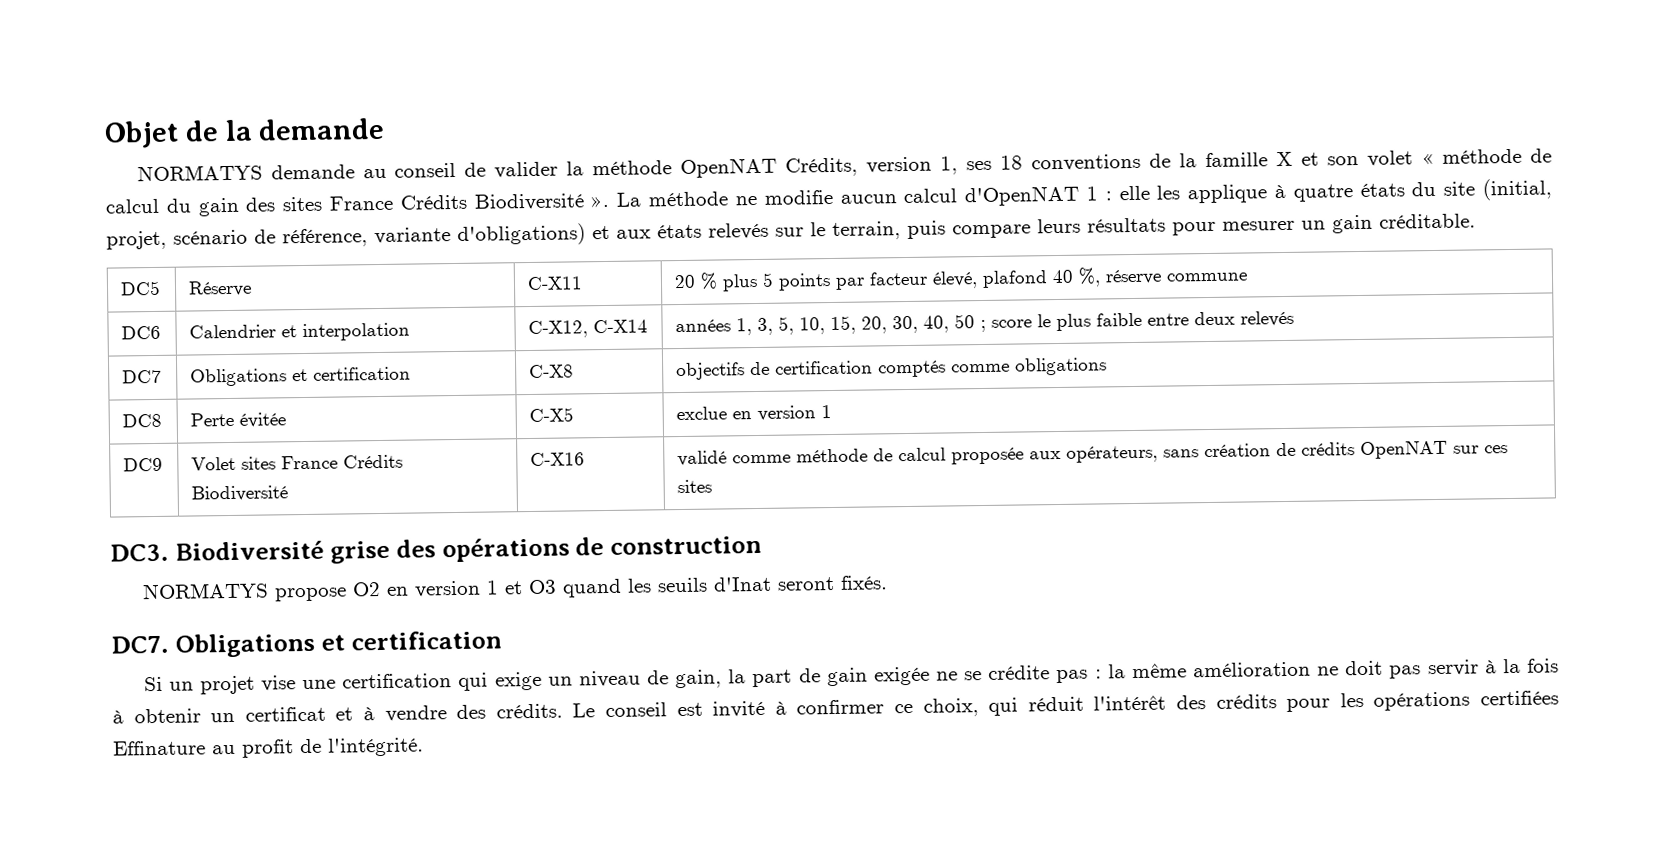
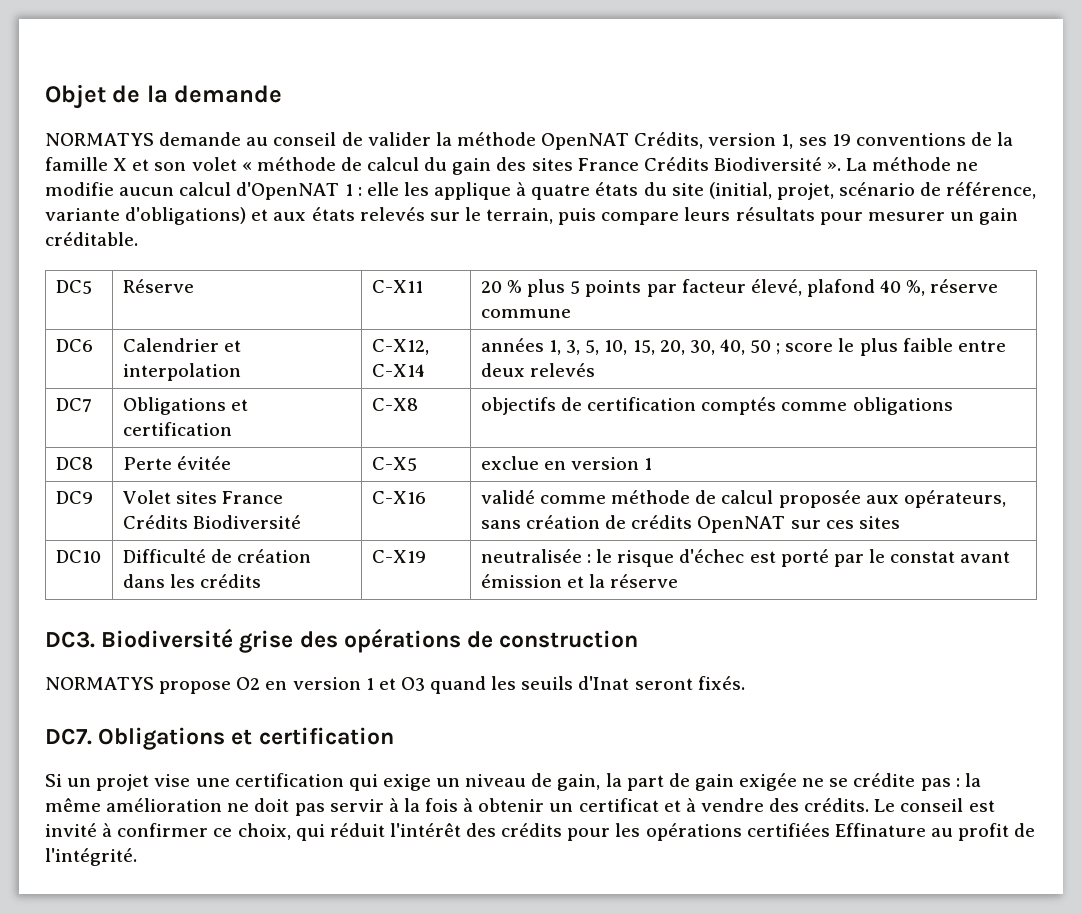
- NORMATYS demande au conseil de valider la méthode OpenNAT Crédits, version 1, ses 18 conventions de la famille X et son volet « méthode de calcul du gain des sites France Crédits Biodiversité ».
+ NORMATYS demande au conseil de valider la méthode OpenNAT Crédits, version 1, ses 19 conventions de la famille X et son volet « méthode de calcul du gain des sites France Crédits Biodiversité ».
+ DC10 | Difficulté de création dans les crédits | C-X19 | neutralisée : le risque d'échec est porté par le constat avant émission et la réserve

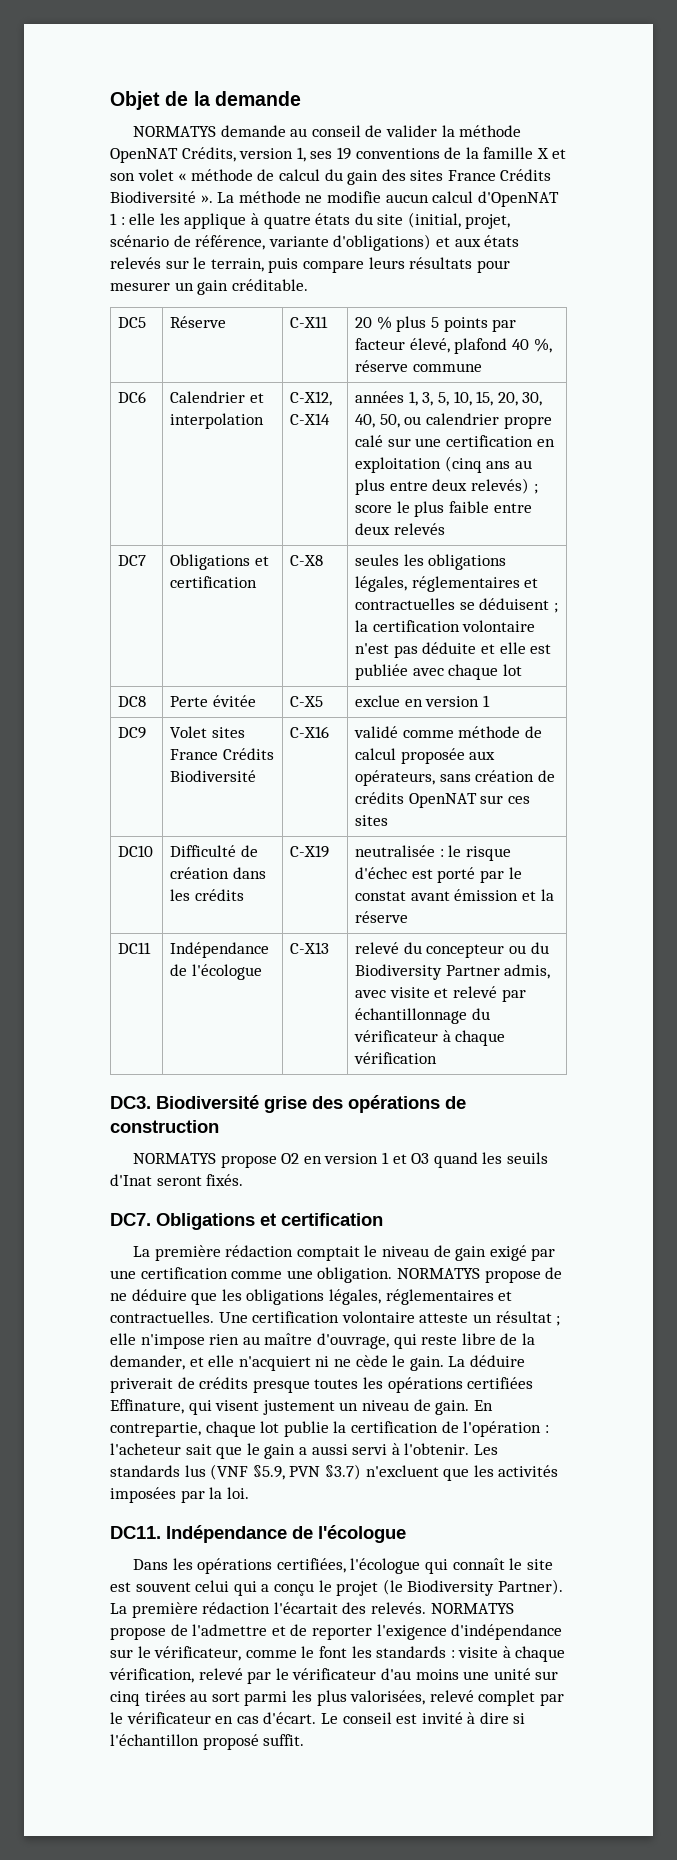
- DC6 | Calendrier et interpolation | C-X12, C-X14 | années 1, 3, 5, 10, 15, 20, 30, 40, 50 ; score le plus faible entre deux relevés
+ DC6 | Calendrier et interpolation | C-X12, C-X14 | années 1, 3, 5, 10, 15, 20, 30, 40, 50, ou calendrier propre calé sur une certification en exploitation (cinq ans au plus entre deux relevés) ; score le plus faible entre deux relevés
- DC7 | Obligations et certification | C-X8 | objectifs de certification comptés comme obligations
+ DC7 | Obligations et certification | C-X8 | seules les obligations légales, réglementaires et contractuelles se déduisent ; la certification volontaire n'est pas déduite et elle est publiée avec chaque lot
+ DC11 | Indépendance de l'écologue | C-X13 | relevé du concepteur ou du Biodiversity Partner admis, avec visite et relevé par échantillonnage du vérificateur à chaque vérification
- Si un projet vise une certification qui exige un niveau de gain, la part de gain exigée ne se crédite pas : la même amélioration ne doit pas servir à la fois à obtenir un certificat et à vendre des crédits.
+ La première rédaction comptait le niveau de gain exigé par une certification comme une obligation. NORMATYS propose de ne déduire que les obligations légales, réglementaires et contractuelles. Une certification volontaire atteste un résultat ; elle n'impose rien au maître d'ouvrage, qui reste libre de la demander, et elle n'acquiert ni ne cède le gain. La déduire priverait de crédits presque toutes les opérations certifiées Effinature, qui visent justement un niveau de gain. En contrepartie, chaque lot publie la certification de l'opération : l'acheteur sait que le gain a aussi servi à l'obtenir. Les standards lus (VNF §5.9, PVN §3.7) n'excluent que les activités imposées par la loi.
+ DC11. Indépendance de l'écologue
+ Dans les opérations certifiées, l'écologue qui connaît le site est souvent celui qui a conçu le projet (le Biodiversity Partner). La première rédaction l'écartait des relevés. NORMATYS propose de l'admettre et de reporter l'exigence d'indépendance sur le vérificateur, comme le font les standards : visite à chaque vérification, relevé par le vérificateur d'au moins une unité sur cinq tirées au sort parmi les plus valorisées, relevé complet par le vérificateur en cas d'écart.
- Le conseil est invité à confirmer ce choix, qui réduit l'intérêt des crédits pour les opérations certifiées Effinature au profit de l'intégrité.
+ Le conseil est invité à dire si l'échantillon proposé suffit.

